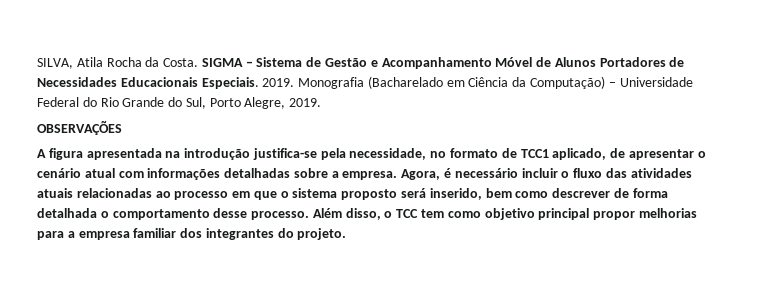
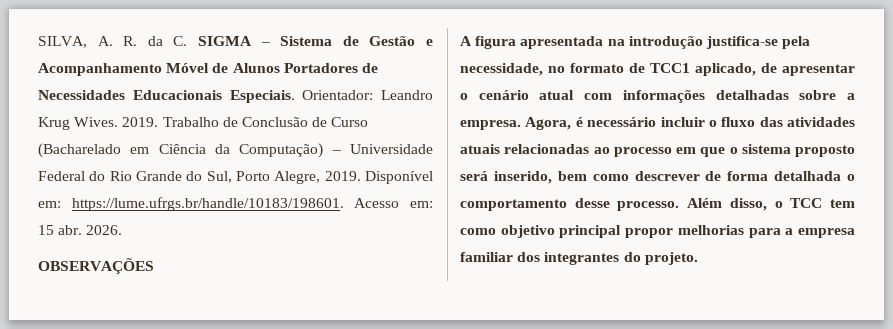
- SILVA, Atila Rocha da Costa. SIGMA – Sistema de Gestão e Acompanhamento Móvel de Alunos Portadores de Necessidades Educacionais Especiais.
+ SILVA, A. R. da C. SIGMA – Sistema de Gestão e Acompanhamento Móvel de Alunos Portadores de Necessidades Educacionais Especiais.
- 2019. Monografia (Bacharelado em Ciência da Computação) – Universidade Federal do Rio Grande do Sul, Porto Alegre, 2019.
+ Orientador: Leandro Krug Wives. 2019. Trabalho de Conclusão de Curso (Bacharelado em Ciência da Computação) – Universidade Federal do Rio Grande do Sul, Porto Alegre, 2019. Disponível em: https://lume.ufrgs.br/handle/10183/198601. Acesso em: 15 abr. 2026.

